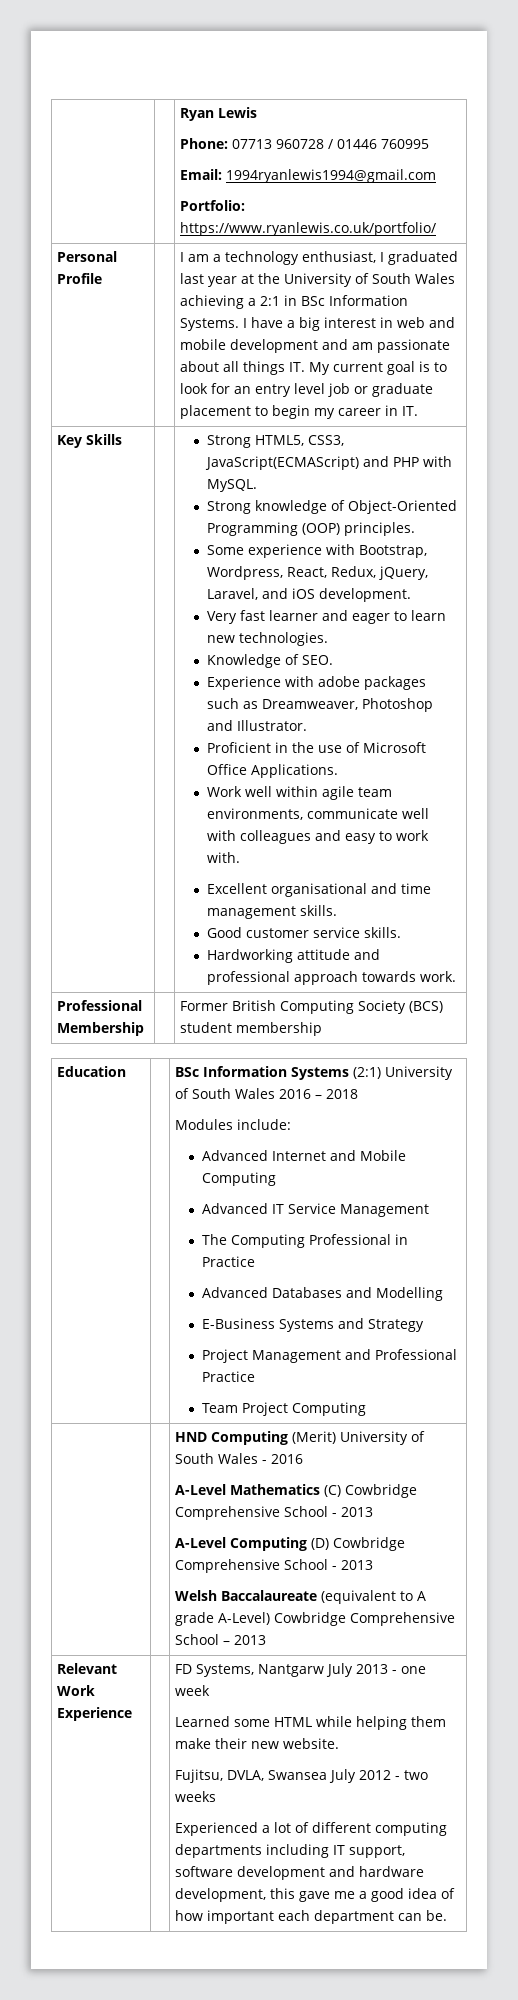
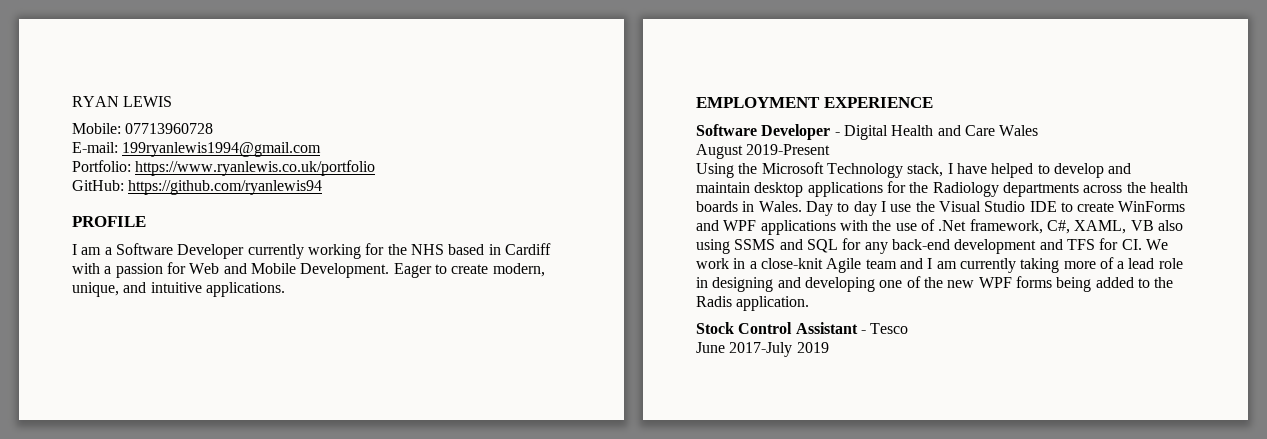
- | | Ryan Lewis
- Phone: 07713 960728 / 01446 760995
- Email: 1994ryanlewis1994@gmail.com
- Portfolio: https://www.ryanlewis.co.uk/portfolio/
- Personal Profile | | I am a technology enthusiast, I graduated last year at the University of South Wales achieving a 2:1 in BSc Information Systems. I have a big interest in web and mobile development and am passionate about all things IT. My current goal is to look for an entry level job or graduate placement to begin my career in IT.
- Key Skills | | Strong HTML5, CSS3, JavaScript(ECMAScript) and PHP with MySQL.
- Strong knowledge of Object-Oriented Programming (OOP) principles.
- Some experience with Bootstrap, Wordpress, React, Redux, jQuery, Laravel, and iOS development.
- Very fast learner and eager to learn new technologies.
- Knowledge of SEO.
- Experience with adobe packages such as Dreamweaver, Photoshop and Illustrator.
- Proficient in the use of Microsoft Office Applications.
- Work well within agile team environments, communicate well with colleagues and easy to work with.
- Excellent organisational and time management skills.
- Good customer service skills.
- Hardworking attitude and professional approach towards work.
- Professional Membership | | Former British Computing Society (BCS) student membership
- Education | | BSc Information Systems (2:1) University of South Wales 2016 – 2018
- Modules include:
- Advanced Internet and Mobile Computing
- Advanced IT Service Management
- The Computing Professional in Practice
- Advanced Databases and Modelling
- E-Business Systems and Strategy
- Project Management and Professional Practice
- Team Project Computing
- | | HND Computing (Merit) University of South Wales - 2016
- A-Level Mathematics (C) Cowbridge Comprehensive School - 2013
- A-Level Computing (D) Cowbridge Comprehensive School - 2013
- Welsh Baccalaureate (equivalent to A grade A-Level) Cowbridge Comprehensive School – 2013
- Relevant Work Experience | | FD Systems, Nantgarw July 2013 - one week
- Learned some HTML while helping them make their new website.
- Fujitsu, DVLA, Swansea July 2012 - two weeks
- Experienced a lot of different computing departments including IT support, software development and hardware development, this gave me a good idea of how important each department can be.
+ RYAN LEWIS
+ Mobile: 07713960728
+ E-mail: 199ryanlewis1994@gmail.com
+ Portfolio: https://www.ryanlewis.co.uk/portfolio
+ GitHub: https://github.com/ryanlewis94
+ PROFILE
+ I am a Software Developer currently working for the NHS based in Cardiff with a passion for Web and Mobile Development. Eager to create modern, unique, and intuitive applications.
+ EMPLOYMENT EXPERIENCE
+ Software Developer - Digital Health and Care Wales
+ August 2019-Present
+ Using the Microsoft Technology stack, I have helped to develop and maintain desktop applications for the Radiology departments across the health boards in Wales. Day to day I use the Visual Studio IDE to create WinForms and WPF applications with the use of .Net framework, C#, XAML, VB also using SSMS and SQL for any back-end development and TFS for CI. We work in a close-knit Agile team and I am currently taking more of a lead role in designing and developing one of the new WPF forms being added to the Radis application.
+ Stock Control Assistant - Tesco
+ June 2017-July 2019

